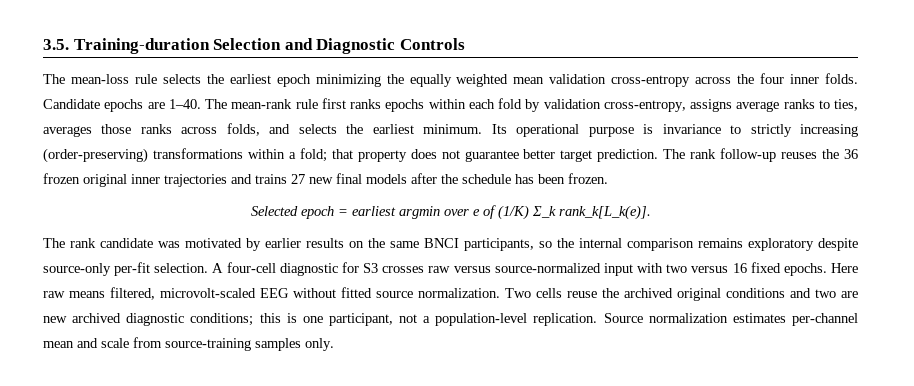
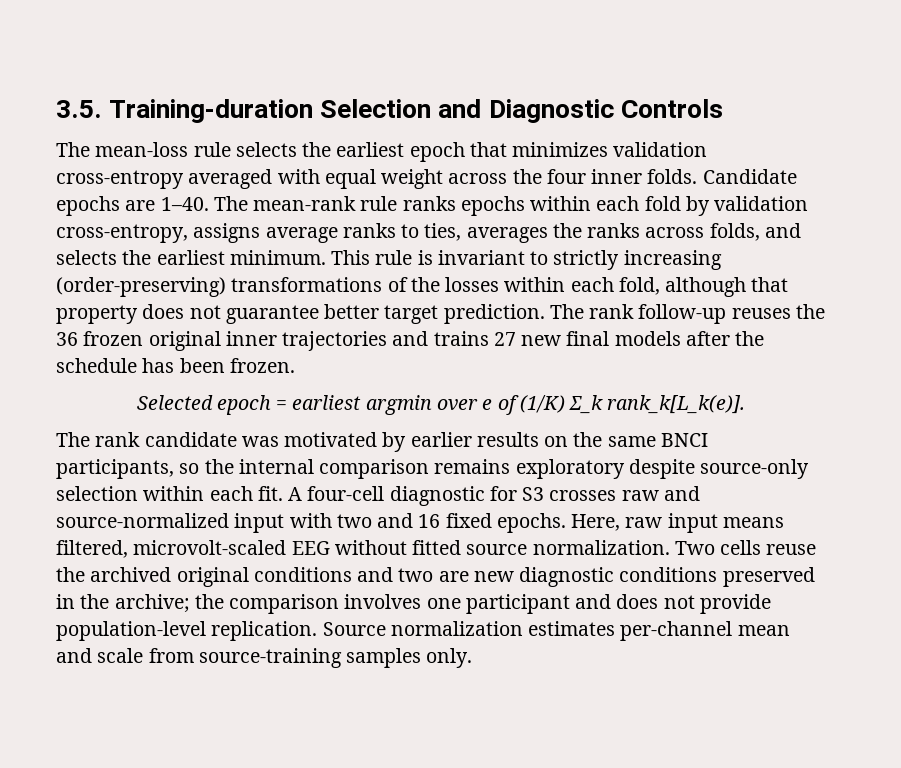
- The mean-loss rule selects the earliest epoch minimizing the equally weighted mean validation cross-entropy across the four inner folds.
+ The mean-loss rule selects the earliest epoch that minimizes validation cross-entropy averaged with equal weight across the four inner folds.
- The mean-rank rule first ranks epochs within each fold by validation cross-entropy, assigns average ranks to ties, averages those ranks across folds, and selects the earliest minimum.
+ The mean-rank rule ranks epochs within each fold by validation cross-entropy, assigns average ranks to ties, averages the ranks across folds, and selects the earliest minimum.
- Its operational purpose is invariance to strictly increasing (order-preserving) transformations within a fold; that property does not guarantee better target prediction.
+ This rule is invariant to strictly increasing (order-preserving) transformations of the losses within each fold, although that property does not guarantee better target prediction.
- The rank candidate was motivated by earlier results on the same BNCI participants, so the internal comparison remains exploratory despite source-only per-fit selection.
+ The rank candidate was motivated by earlier results on the same BNCI participants, so the internal comparison remains exploratory despite source-only selection within each fit.
- A four-cell diagnostic for S3 crosses raw versus source-normalized input with two versus 16 fixed epochs.
+ A four-cell diagnostic for S3 crosses raw and source-normalized input with two and 16 fixed epochs.
- Here raw means filtered, microvolt-scaled EEG without fitted source normalization.
+ Here, raw input means filtered, microvolt-scaled EEG without fitted source normalization.
- Two cells reuse the archived original conditions and two are new archived diagnostic conditions; this is one participant, not a population-level replication.
+ Two cells reuse the archived original conditions and two are new diagnostic conditions preserved in the archive; the comparison involves one participant and does not provide population-level replication.

